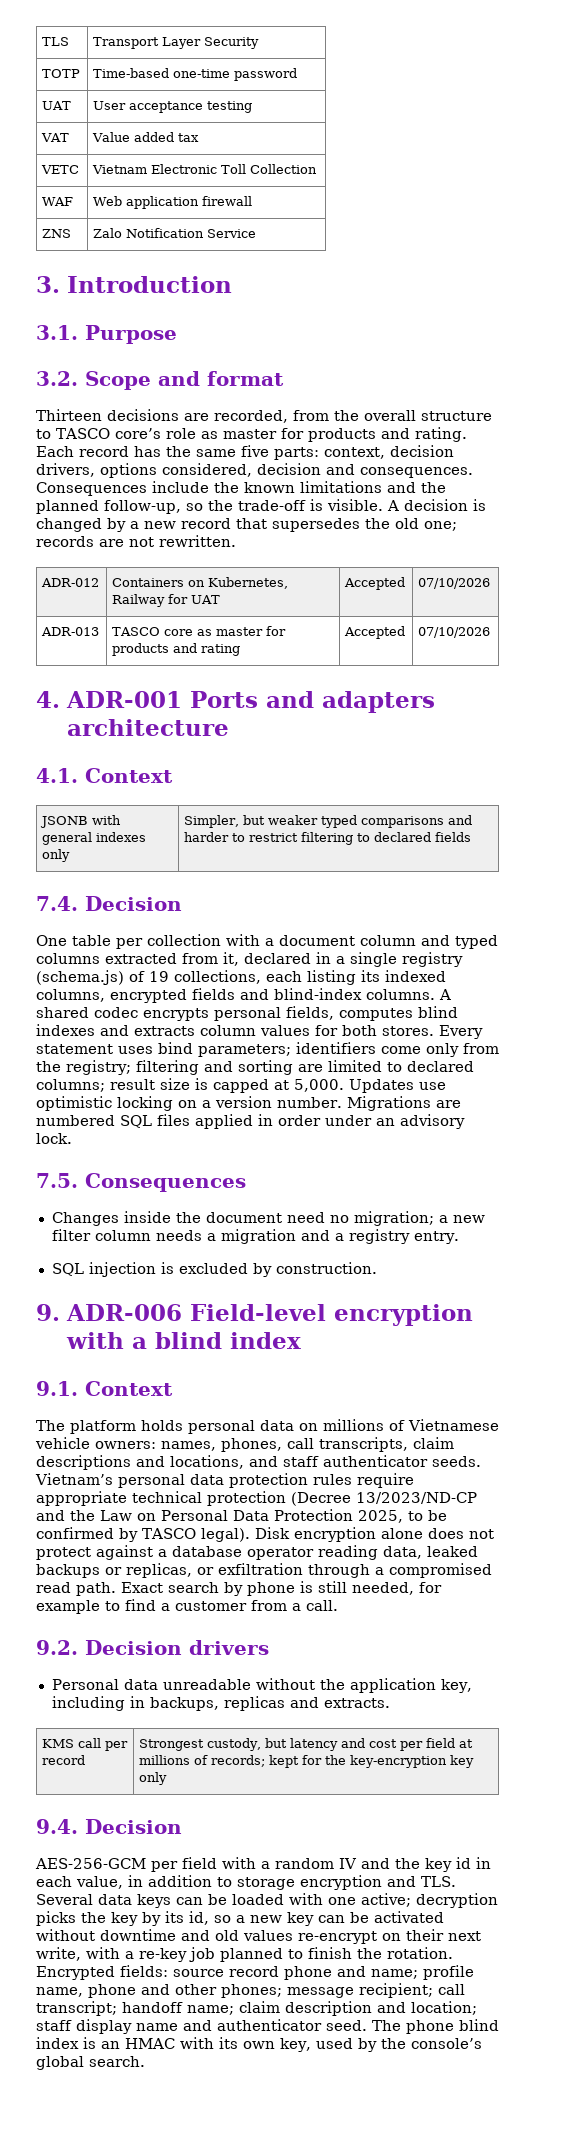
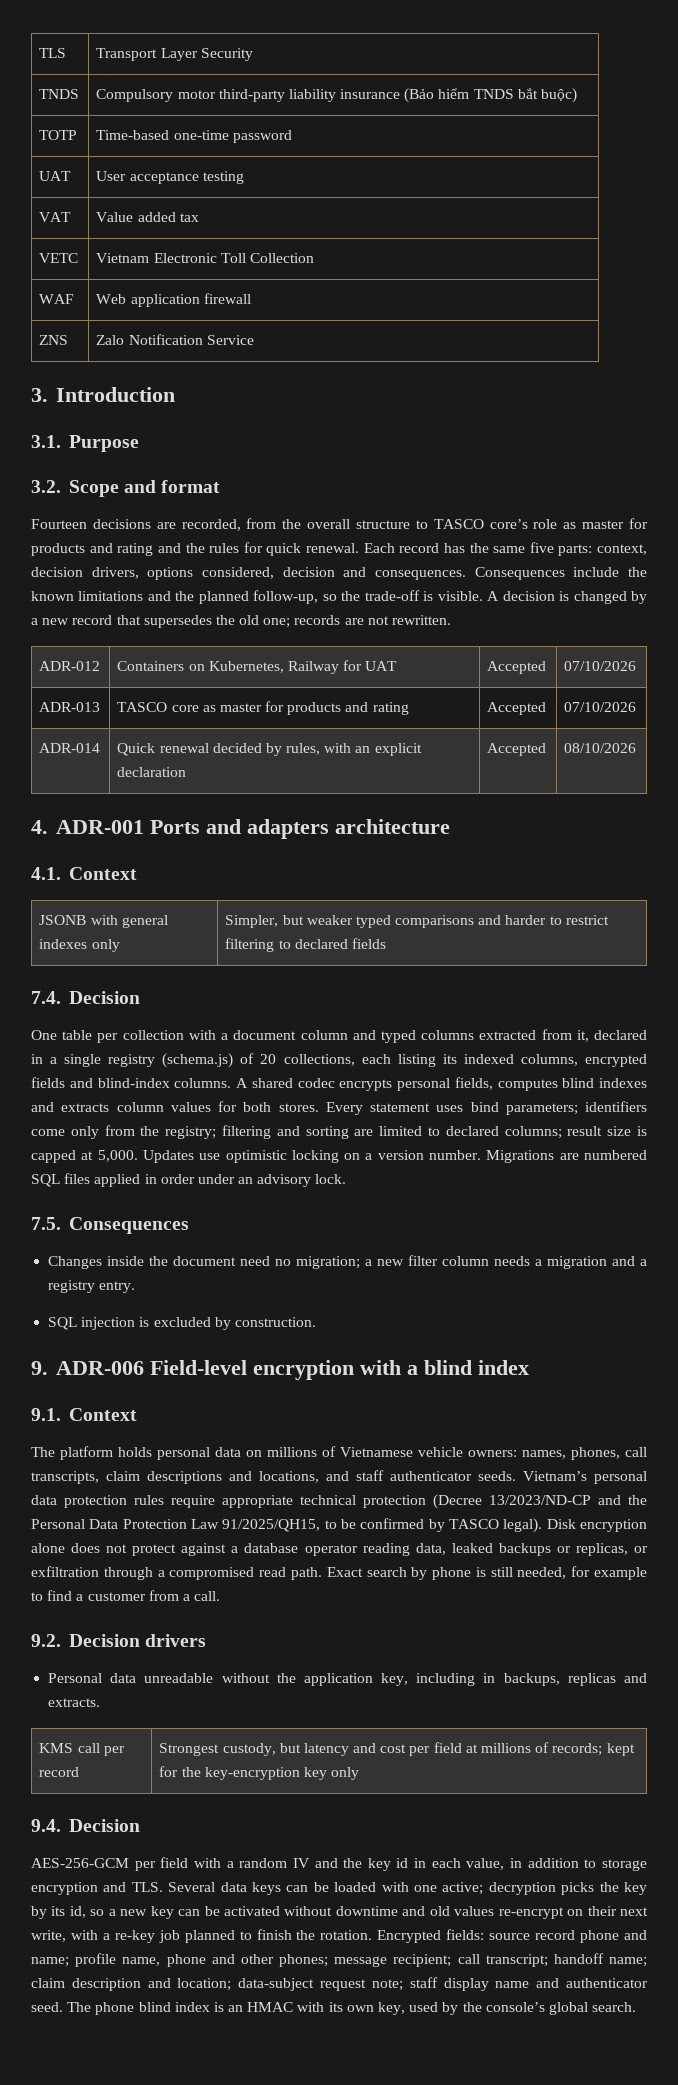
+ TNDS | Compulsory motor third-party liability insurance (Bảo hiểm TNDS bắt buộc)
- Thirteen decisions are recorded, from the overall structure to TASCO core’s role as master for products and rating.
+ Fourteen decisions are recorded, from the overall structure to TASCO core’s role as master for products and rating and the rules for quick renewal.
+ ADR-014 | Quick renewal decided by rules, with an explicit declaration | Accepted | 08/10/2026
- One table per collection with a document column and typed columns extracted from it, declared in a single registry (schema.js) of 19 collections, each listing its indexed columns, encrypted fields and blind-index columns.
+ One table per collection with a document column and typed columns extracted from it, declared in a single registry (schema.js) of 20 collections, each listing its indexed columns, encrypted fields and blind-index columns.
- Vietnam’s personal data protection rules require appropriate technical protection (Decree 13/2023/ND-CP and the Law on Personal Data Protection 2025, to be confirmed by TASCO legal).
+ Vietnam’s personal data protection rules require appropriate technical protection (Decree 13/2023/ND-CP and the Personal Data Protection Law 91/2025/QH15, to be confirmed by TASCO legal).
- Encrypted fields: source record phone and name; profile name, phone and other phones; message recipient; call transcript; handoff name; claim description and location; staff display name and authenticator seed.
+ Encrypted fields: source record phone and name; profile name, phone and other phones; message recipient; call transcript; handoff name; claim description and location; data-subject request note; staff display name and authenticator seed.

